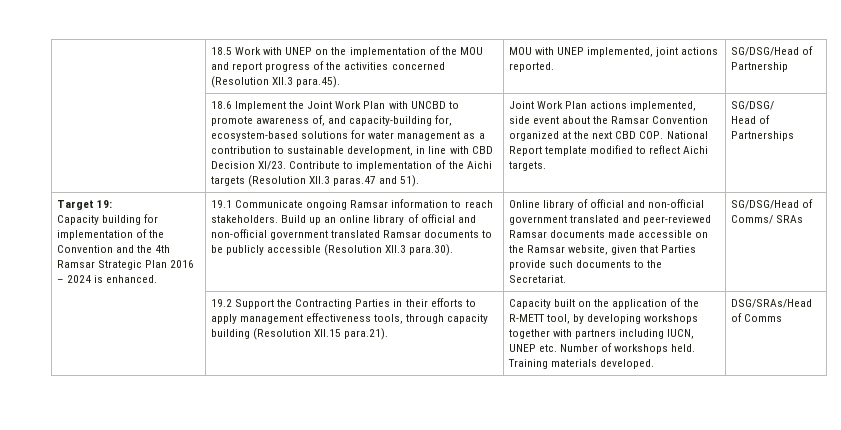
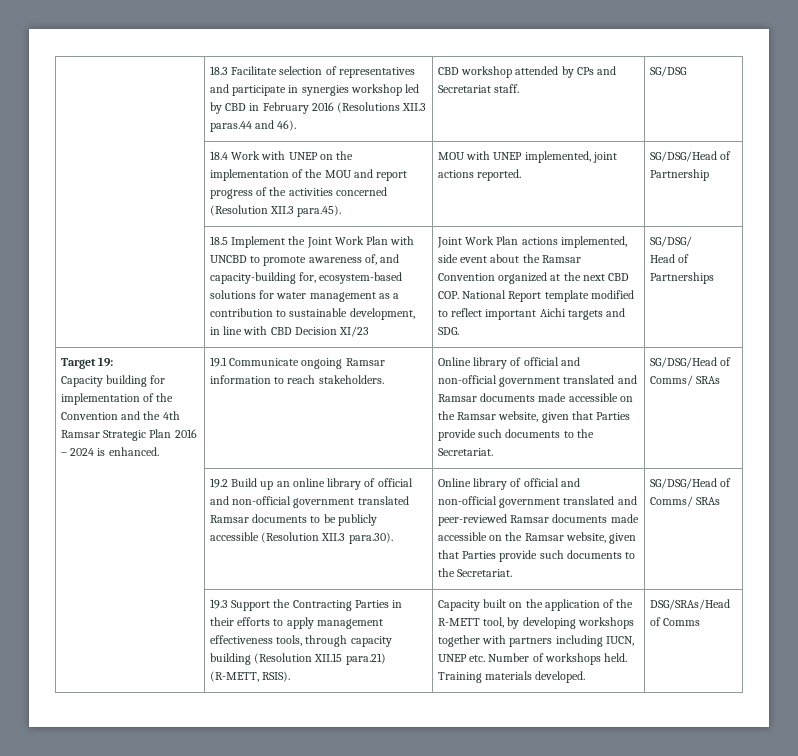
- | 18.5 Work with UNEP on the implementation of the MOU and report progress of the activities concerned (Resolution XII.3 para.45). | MOU with UNEP implemented, joint actions reported. | SG/DSG/Head of Partnership
+ | 18.3 Facilitate selection of representatives and participate in synergies workshop led by CBD in February 2016 (Resolutions XII.3 paras.44 and 46). | CBD workshop attended by CPs and Secretariat staff. | SG/DSG
+ | 18.4 Work with UNEP on the implementation of the MOU and report progress of the activities concerned (Resolution XII.3 para.45). | MOU with UNEP implemented, joint actions reported. | SG/DSG/Head of Partnership
- 18.6 Implement the Joint Work Plan with UNCBD to promote awareness of, and capacity-building for, ecosystem-based solutions for water management as a contribution to sustainable development, in line with CBD Decision XI/23. Contribute to implementation of the Aichi targets (Resolution XII.3 paras.47 and 51).
+ 18.5 Implement the Joint Work Plan with UNCBD to promote awareness of, and capacity-building for, ecosystem-based solutions for water management as a contribution to sustainable development, in line with CBD Decision XI/23
- Joint Work Plan actions implemented, side event about the Ramsar Convention organized at the next CBD COP. National Report template modified to reflect Aichi targets.
+ Joint Work Plan actions implemented, side event about the Ramsar Convention organized at the next CBD COP. National Report template modified to reflect important Aichi targets and SDG.
- 19.1 Communicate ongoing Ramsar information to reach stakeholders. Build up an online library of official and non-official government translated Ramsar documents to be publicly accessible (Resolution XII.3 para.30).
+ 19.1 Communicate ongoing Ramsar information to reach stakeholders. | Online library of official and non-official government translated and Ramsar documents made accessible on the Ramsar website, given that Parties provide such documents to the Secretariat. | SG/DSG/Head of Comms/ SRAs
+ | 19.2 Build up an online library of official and non-official government translated Ramsar documents to be publicly accessible (Resolution XII.3 para.30).
- 19.2 Support the Contracting Parties in their efforts to apply management effectiveness tools, through capacity building (Resolution XII.15 para.21).
+ 19.3 Support the Contracting Parties in their efforts to apply management effectiveness tools, through capacity building (Resolution XII.15 para.21) (R-METT, RSIS).

